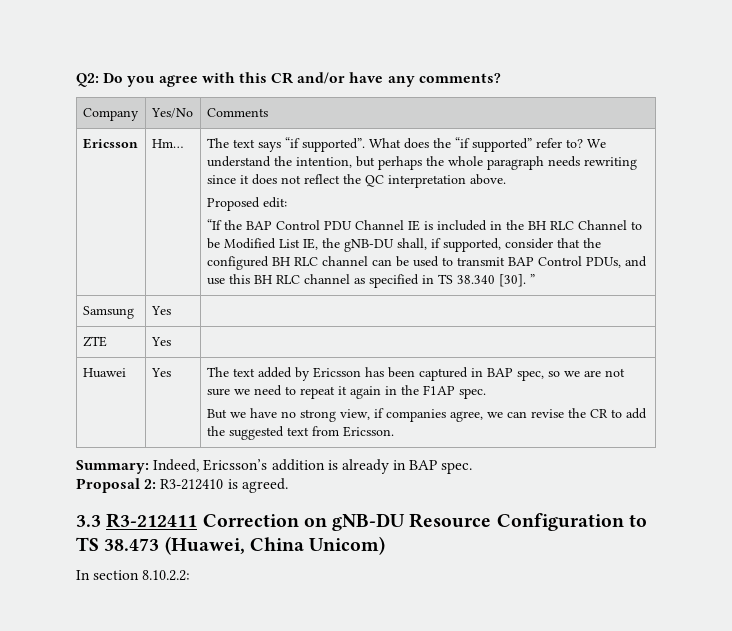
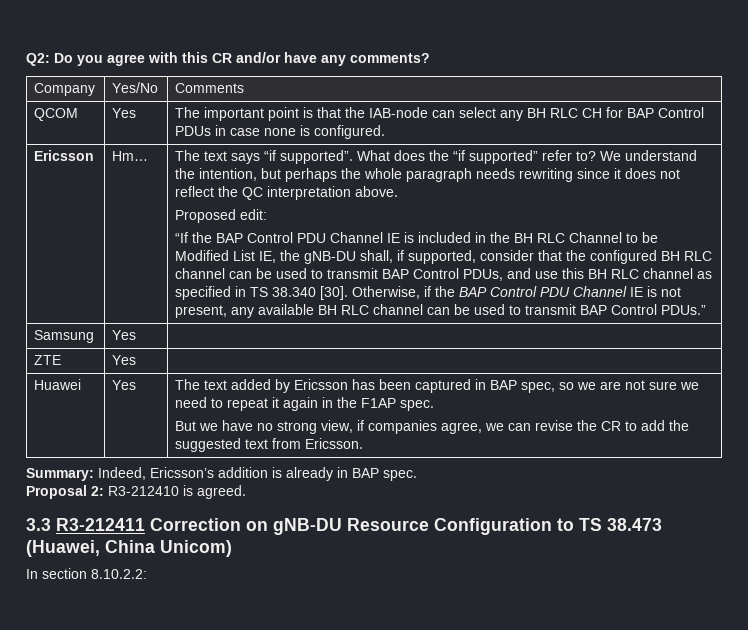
+ QCOM | Yes | The important point is that the IAB-node can select any BH RLC CH for BAP Control PDUs in case none is configured.
- “If the BAP Control PDU Channel IE is included in the BH RLC Channel to be Modified List IE, the gNB-DU shall, if supported, consider that the configured BH RLC channel can be used to transmit BAP Control PDUs, and use this BH RLC channel as specified in TS 38.340 [30]. ”
+ “If the BAP Control PDU Channel IE is included in the BH RLC Channel to be Modified List IE, the gNB-DU shall, if supported, consider that the configured BH RLC channel can be used to transmit BAP Control PDUs, and use this BH RLC channel as specified in TS 38.340 [30]. Otherwise, if the BAP Control PDU Channel IE is not present, any available BH RLC channel can be used to transmit BAP Control PDUs.”

